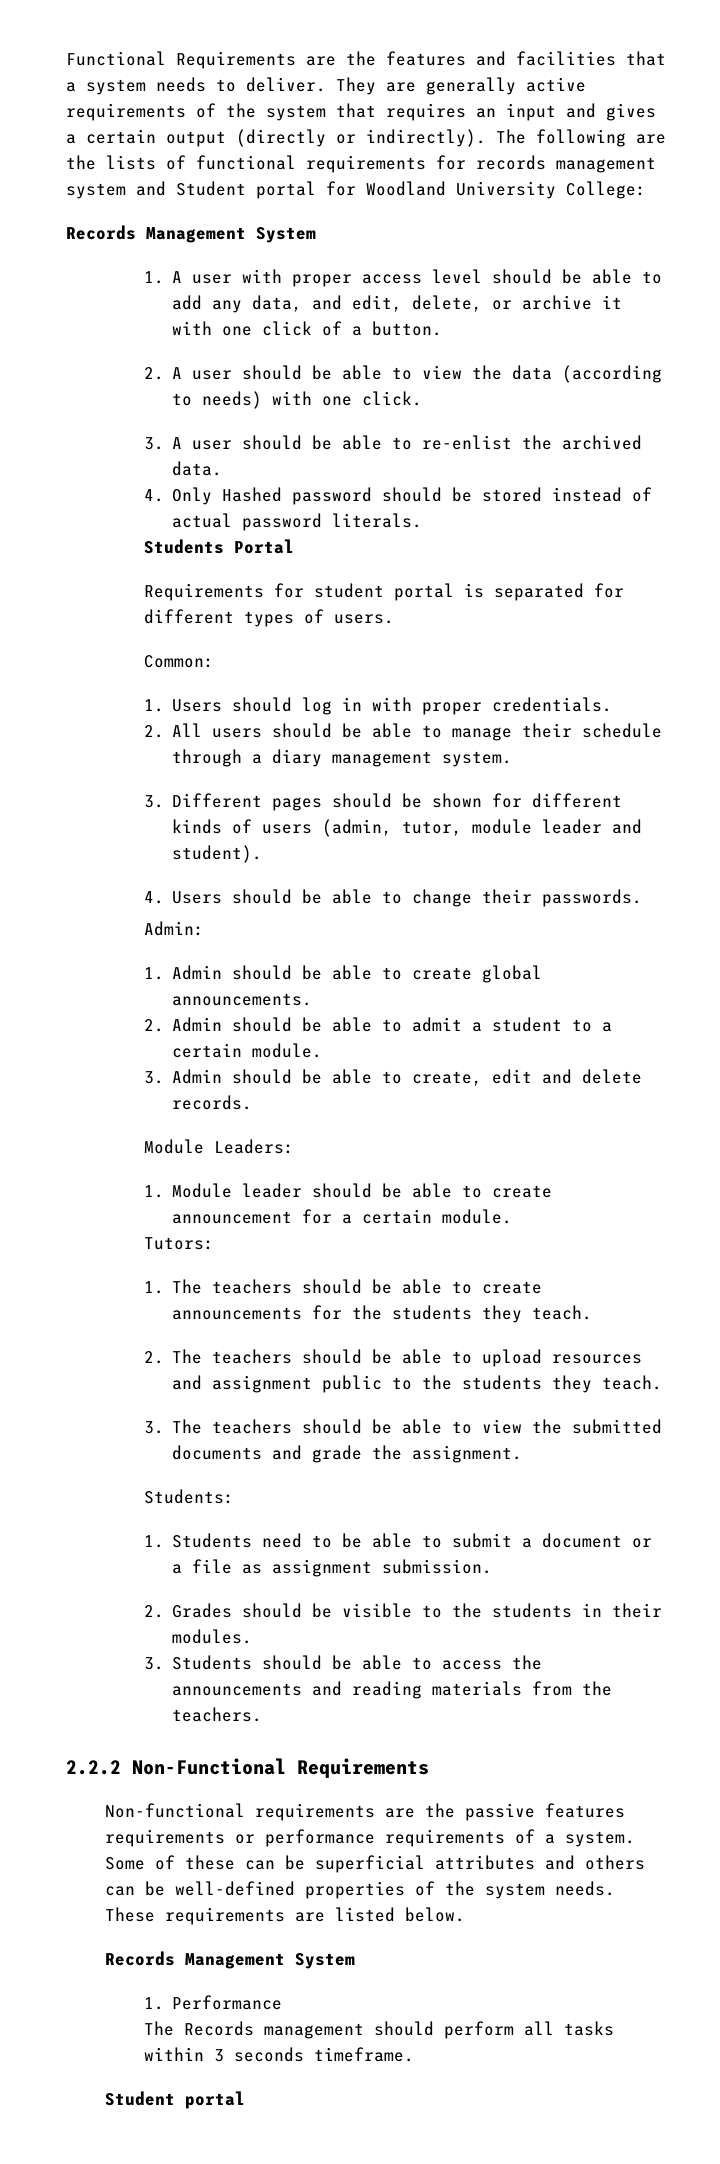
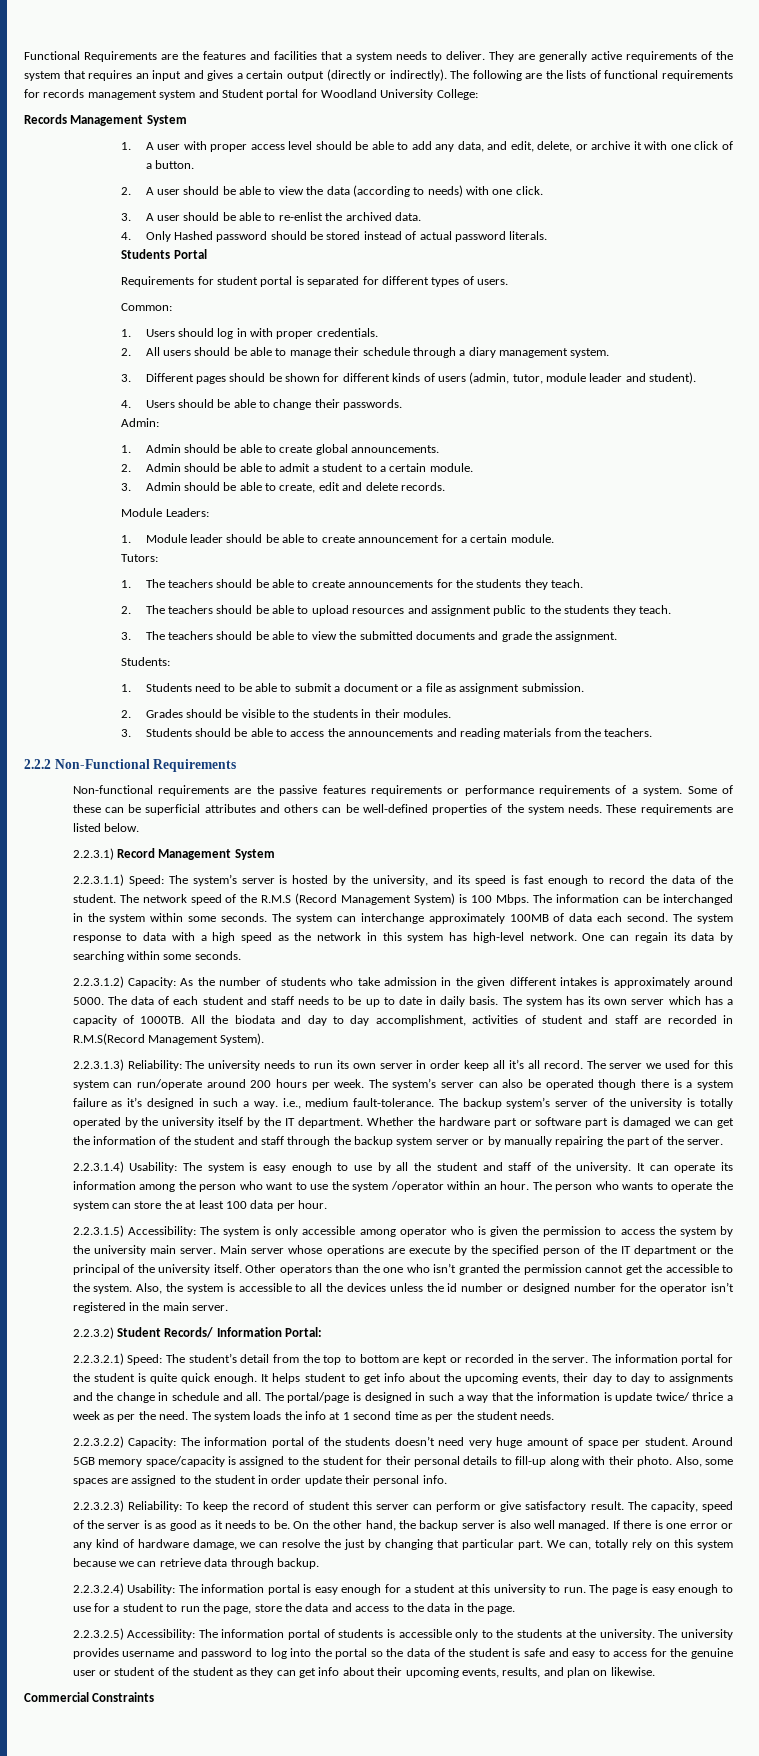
  These requirements are listed below.
- Records Management System
- 1. Performance
- The Records management should perform all tasks within 3 seconds timeframe.
- Student portal
+ 2.2.3.1) Record Management System
+ 2.2.3.1.1) Speed: The system’s server is hosted by the university, and its speed is fast enough to record the data of the student. The network speed of the R.M.S (Record Management System) is 100 Mbps. The information can be interchanged in the system within some seconds. The system can interchange approximately 100MB of data each second. The system response to data with a high speed as the network in this system has high-level network. One can regain its data by searching within some seconds.
+ 2.2.3.1.2) Capacity: As the number of students who take admission in the given different intakes is approximately around 5000. The data of each student and staff needs to be up to date in daily basis. The system has its own server which has a capacity of 1000TB. All the biodata and day to day accomplishment, activities of student and staff are recorded in R.M.S(Record Management System).
+ 2.2.3.1.3) Reliability: The university needs to run its own server in order keep all it’s all record. The server we used for this system can run/operate around 200 hours per week. The system’s server can also be operated though there is a system failure as it’s designed in such a way. i.e., medium fault-tolerance. The backup system’s server of the university is totally operated by the university itself by the IT department. Whether the hardware part or software part is damaged we can get the information of the student and staff through the backup system server or by manually repairing the part of the server.
+ 2.2.3.1.4) Usability: The system is easy enough to use by all the student and staff of the university. It can operate its information among the person who want to use the system /operator within an hour. The person who wants to operate the system can store the at least 100 data per hour.
+ 2.2.3.1.5) Accessibility: The system is only accessible among operator who is given the permission to access the system by the university main server. Main server whose operations are execute by the specified person of the IT department or the principal of the university itself. Other operators than the one who isn’t granted the permission cannot get the accessible to the system. Also, the system is accessible to all the devices unless the id number or designed number for the operator isn’t registered in the main server.
+ 2.2.3.2) Student Records/ Information Portal:
+ 2.2.3.2.1) Speed: The student’s detail from the top to bottom are kept or recorded in the server. The information portal for the student is quite quick enough. It helps student to get info about the upcoming events, their day to day to assignments and the change in schedule and all. The portal/page is designed in such a way that the information is update twice/ thrice a week as per the need. The system loads the info at 1 second time as per the student needs.
+ 2.2.3.2.2) Capacity: The information portal of the students doesn’t need very huge amount of space per student. Around 5GB memory space/capacity is assigned to the student for their personal details to fill-up along with their photo. Also, some spaces are assigned to the student in order update their personal info.
+ 2.2.3.2.3) Reliability: To keep the record of student this server can perform or give satisfactory result. The capacity, speed of the server is as good as it needs to be. On the other hand, the backup server is also well managed. If there is one error or any kind of hardware damage, we can resolve the just by changing that particular part. We can, totally rely on this system because we can retrieve data through backup.
+ 2.2.3.2.4) Usability: The information portal is easy enough for a student at this university to run. The page is easy enough to use for a student to run the page, store the data and access to the data in the page.
+ 2.2.3.2.5) Accessibility: The information portal of students is accessible only to the students at the university. The university provides username and password to log into the portal so the data of the student is safe and easy to access for the genuine user or student of the student as they can get info about their upcoming events, results, and plan on likewise.
+ Commercial Constraints

